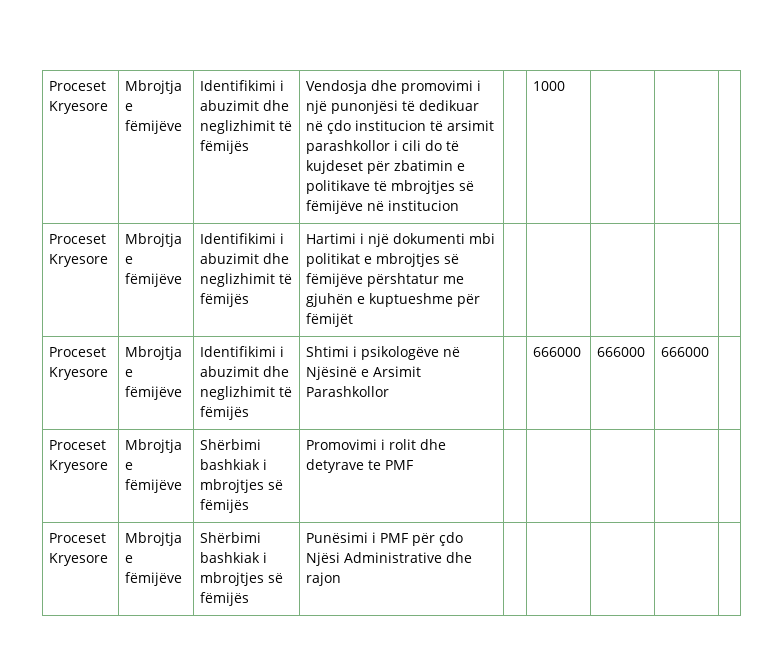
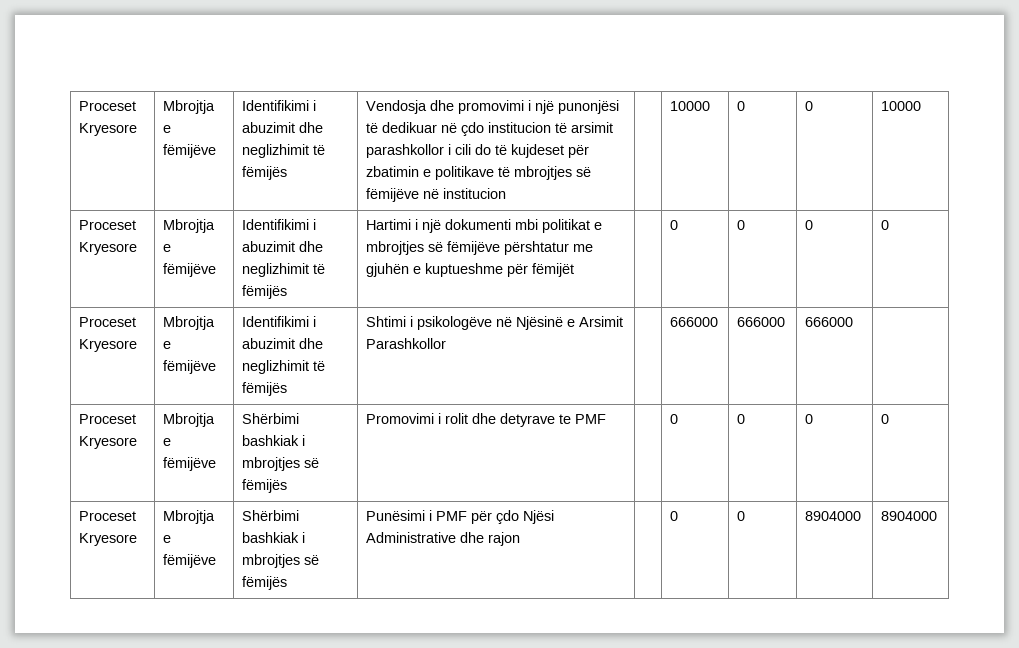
- 1000
+ 10000 | 0 | 0 | 10000
- Proceset Kryesore | Mbrojtja e fëmijëve | Identifikimi i abuzimit dhe neglizhimit të fëmijës | Hartimi i një dokumenti mbi politikat e mbrojtjes së fëmijëve përshtatur me gjuhën e kuptueshme për fëmijët | | | | |
+ Proceset Kryesore | Mbrojtja e fëmijëve | Identifikimi i abuzimit dhe neglizhimit të fëmijës | Hartimi i një dokumenti mbi politikat e mbrojtjes së fëmijëve përshtatur me gjuhën e kuptueshme për fëmijët | | 0 | 0 | 0 | 0
- Proceset Kryesore | Mbrojtja e fëmijëve | Shërbimi bashkiak i mbrojtjes së fëmijës | Promovimi i rolit dhe detyrave te PMF | | | | |
+ Proceset Kryesore | Mbrojtja e fëmijëve | Shërbimi bashkiak i mbrojtjes së fëmijës | Promovimi i rolit dhe detyrave te PMF | | 0 | 0 | 0 | 0
- Proceset Kryesore | Mbrojtja e fëmijëve | Shërbimi bashkiak i mbrojtjes së fëmijës | Punësimi i PMF për çdo Njësi Administrative dhe rajon | | | | |
+ Proceset Kryesore | Mbrojtja e fëmijëve | Shërbimi bashkiak i mbrojtjes së fëmijës | Punësimi i PMF për çdo Njësi Administrative dhe rajon | | 0 | 0 | 8904000 | 8904000

